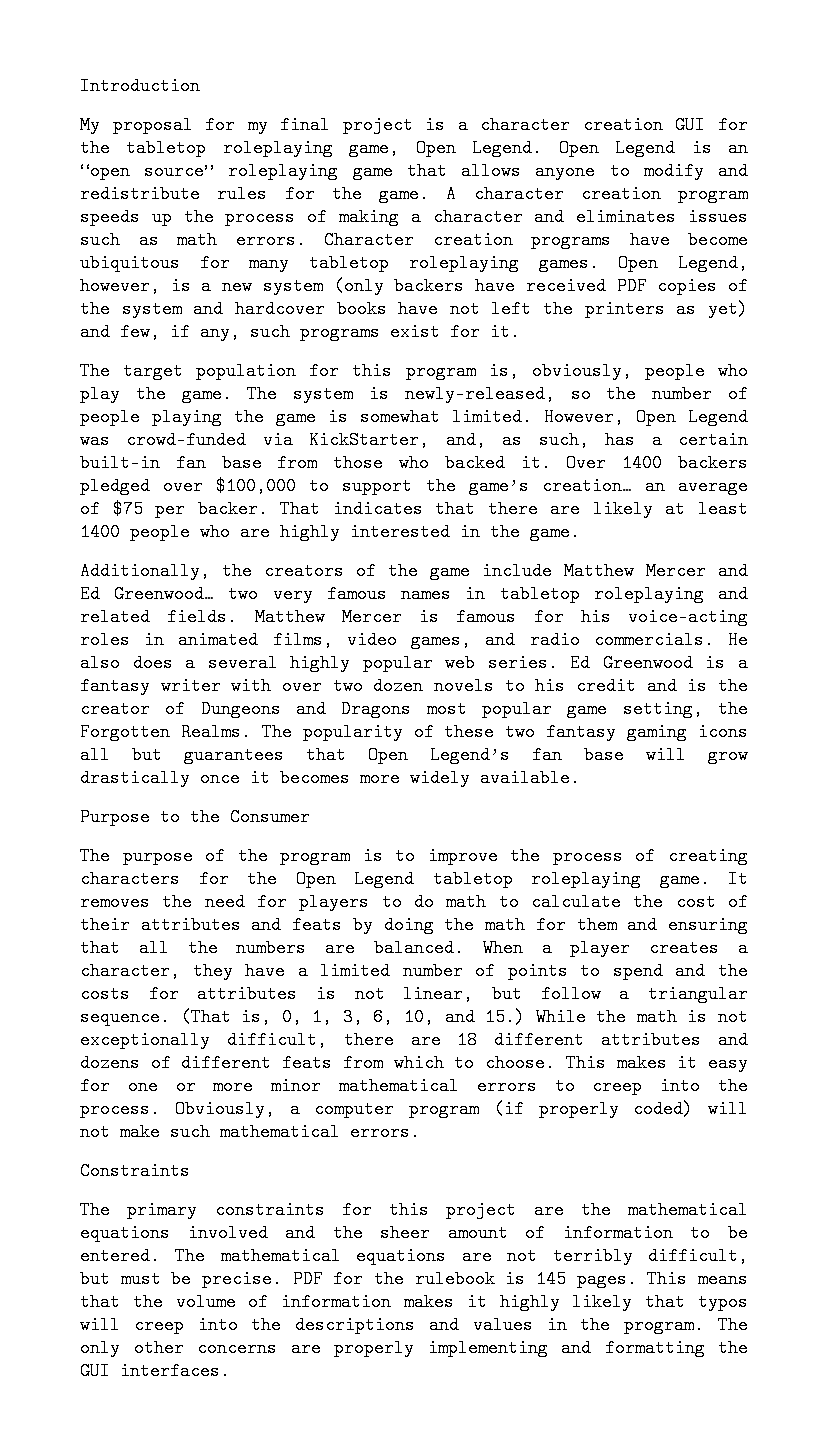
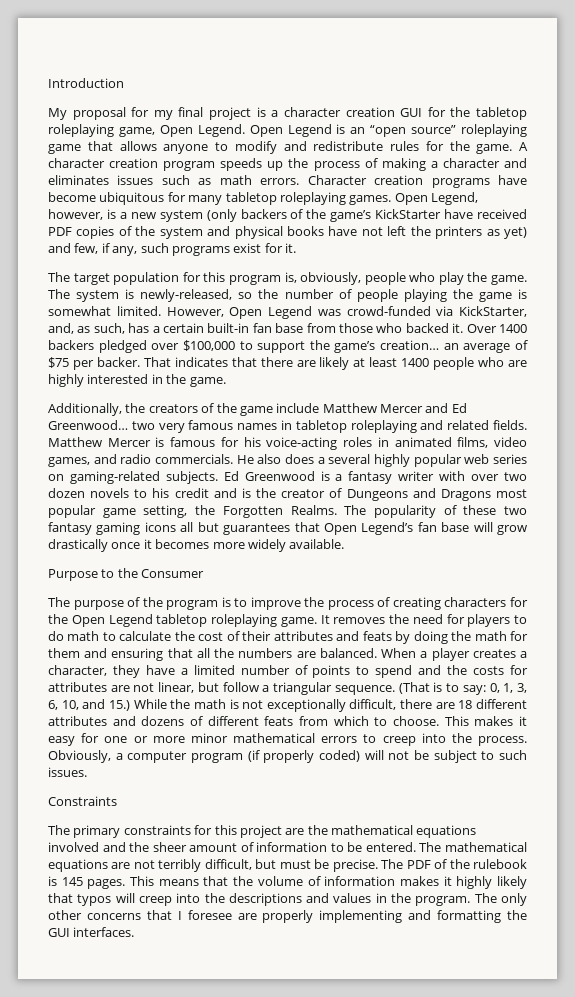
- Open Legend, however, is a new system (only backers have received PDF copies of the system and hardcover books have not left the printers as yet) and few, if any, such programs exist for it.
+ Open Legend, however, is a new system (only backers of the game’s KickStarter have received PDF copies of the system and physical books have not left the printers as yet) and few, if any, such programs exist for it.
- He also does a several highly popular web series.
+ He also does a several highly popular web series on gaming-related subjects.
- When a player creates a character, they have a limited number of points to spend and the costs for attributes is not linear, but follow a triangular sequence.
+ When a player creates a character, they have a limited number of points to spend and the costs for attributes are not linear, but follow a triangular sequence.
- (That is, 0, 1, 3, 6, 10, and 15.) While the math is not exceptionally difficult, there are 18 different attributes and dozens of different feats from which to choose.
+ (That is to say: 0, 1, 3, 6, 10, and 15.) While the math is not exceptionally difficult, there are 18 different attributes and dozens of different feats from which to choose.
- Obviously, a computer program (if properly coded) will not make such mathematical errors.
+ Obviously, a computer program (if properly coded) will not be subject to such issues.
- PDF for the rulebook is 145 pages.
+ The PDF of the rulebook is 145 pages.
- The only other concerns are properly implementing and formatting the GUI interfaces.
+ The only other concerns that I foresee are properly implementing and formatting the GUI interfaces.

